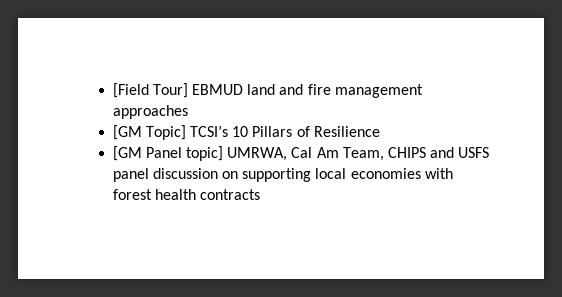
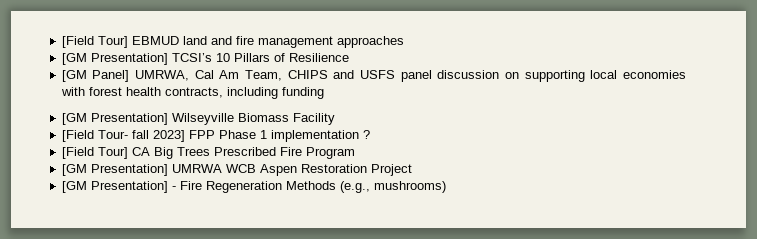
- [GM Topic] TCSI’s 10 Pillars of Resilience
+ [GM Presentation] TCSI’s 10 Pillars of Resilience
- [GM Panel topic] UMRWA, Cal Am Team, CHIPS and USFS panel discussion on supporting local economies with forest health contracts
+ [GM Panel] UMRWA, Cal Am Team, CHIPS and USFS panel discussion on supporting local economies with forest health contracts, including funding
+ [GM Presentation] Wilseyville Biomass Facility
+ [Field Tour- fall 2023] FPP Phase 1 implementation ?
+ [Field Tour] CA Big Trees Prescribed Fire Program
+ [GM Presentation] UMRWA WCB Aspen Restoration Project
+ [GM Presentation] - Fire Regeneration Methods (e.g., mushrooms)

